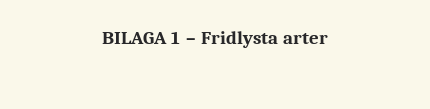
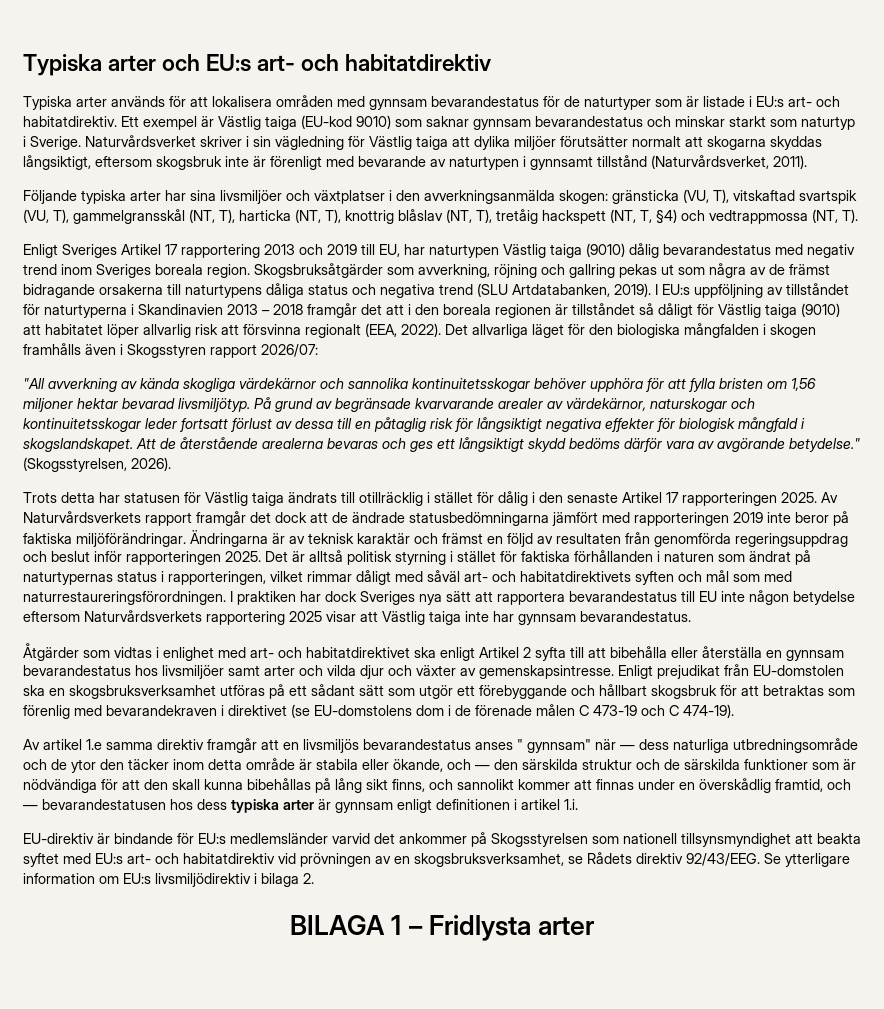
+ Typiska arter och EU:s art- och habitatdirektiv
+ Typiska arter används för att lokalisera områden med gynnsam bevarandestatus för de naturtyper som är listade i EU:s art- och habitatdirektiv. Ett exempel är Västlig taiga (EU-kod 9010) som saknar gynnsam bevarandestatus och minskar starkt som naturtyp i Sverige. Naturvårdsverket skriver i sin vägledning för Västlig taiga att dylika miljöer förutsätter normalt att skogarna skyddas långsiktigt, eftersom skogsbruk inte är förenligt med bevarande av naturtypen i gynnsamt tillstånd (Naturvårdsverket, 2011).
+ Följande typiska arter har sina livsmiljöer och växtplatser i den avverkningsanmälda skogen: gränsticka (VU, T), vitskaftad svartspik (VU, T), gammelgransskål (NT, T), harticka (NT, T), knottrig blåslav (NT, T), tretåig hackspett (NT, T, §4) och vedtrappmossa (NT, T).
+ Enligt Sveriges Artikel 17 rapportering 2013 och 2019 till EU, har naturtypen Västlig taiga (9010) dålig bevarandestatus med negativ trend inom Sveriges boreala region. Skogsbruksåtgärder som avverkning, röjning och gallring pekas ut som några av de främst bidragande orsakerna till naturtypens dåliga status och negativa trend (SLU Artdatabanken, 2019). I EU:s uppföljning av tillståndet för naturtyperna i Skandinavien 2013 – 2018 framgår det att i den boreala regionen är tillståndet så dåligt för Västlig taiga (9010) att habitatet löper allvarlig risk att försvinna regionalt (EEA, 2022). Det allvarliga läget för den biologiska mångfalden i skogen framhålls även i Skogsstyren rapport 2026/07:
+ "All avverkning av kända skogliga värdekärnor och sannolika kontinuitetsskogar behöver upphöra för att fylla bristen om 1,56 miljoner hektar bevarad livsmiljötyp. På grund av begränsade kvarvarande arealer av värdekärnor, naturskogar och kontinuitetsskogar leder fortsatt förlust av dessa till en påtaglig risk för långsiktigt negativa effekter för biologisk mångfald i skogslandskapet. Att de återstående arealerna bevaras och ges ett långsiktigt skydd bedöms därför vara av avgörande betydelse." (Skogsstyrelsen, 2026).
+ Trots detta har statusen för Västlig taiga ändrats till otillräcklig i stället för dålig i den senaste Artikel 17 rapporteringen 2025. Av Naturvårdsverkets rapport framgår det dock att de ändrade statusbedömningarna jämfört med rapporteringen 2019 inte beror på faktiska miljöförändringar. Ändringarna är av teknisk karaktär och främst en följd av resultaten från genomförda regeringsuppdrag och beslut inför rapporteringen 2025. Det är alltså politisk styrning i stället för faktiska förhållanden i naturen som ändrat på naturtypernas status i rapporteringen, vilket rimmar dåligt med såväl art- och habitatdirektivets syften och mål som med naturrestaureringsförordningen. I praktiken har dock Sveriges nya sätt att rapportera bevarandestatus till EU inte någon betydelse eftersom Naturvårdsverkets rapportering 2025 visar att Västlig taiga inte har gynnsam bevarandestatus.
+ Åtgärder som vidtas i enlighet med art- och habitatdirektivet ska enligt Artikel 2 syfta till att bibehålla eller återställa en gynnsam bevarandestatus hos livsmiljöer samt arter och vilda djur och växter av gemenskapsintresse. Enligt prejudikat från EU-domstolen ska en skogsbruksverksamhet utföras på ett sådant sätt som utgör ett förebyggande och hållbart skogsbruk för att betraktas som förenlig med bevarandekraven i direktivet (se EU-domstolens dom i de förenade målen C 473-19 och C 474-19).
+ Av artikel 1.e samma direktiv framgår att en livsmiljös bevarandestatus anses " gynnsam" när — dess naturliga utbredningsområde och de ytor den täcker inom detta område är stabila eller ökande, och — den särskilda struktur och de särskilda funktioner som är nödvändiga för att den skall kunna bibehållas på lång sikt finns, och sannolikt kommer att finnas under en överskådlig framtid, och — bevarandestatusen hos dess typiska arter är gynnsam enligt definitionen i artikel 1.i.
+ EU-direktiv är bindande för EU:s medlemsländer varvid det ankommer på Skogsstyrelsen som nationell tillsynsmyndighet att beakta syftet med EU:s art- och habitatdirektiv vid prövningen av en skogsbruksverksamhet, se Rådets direktiv 92/43/EEG. Se ytterligare information om EU:s livsmiljödirektiv i bilaga 2.

